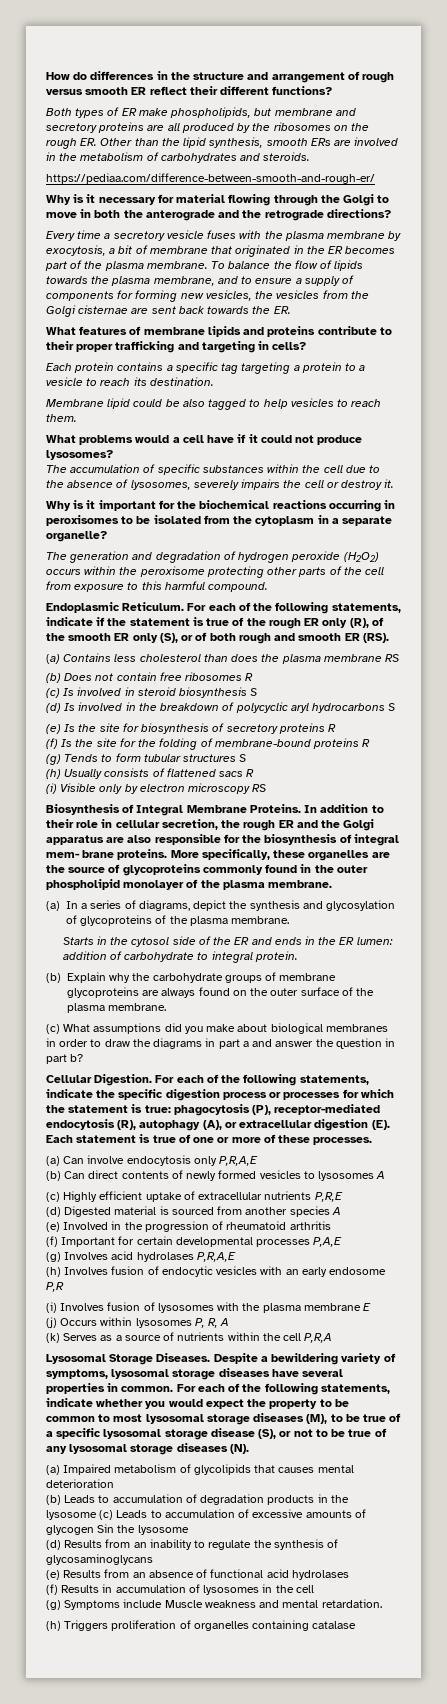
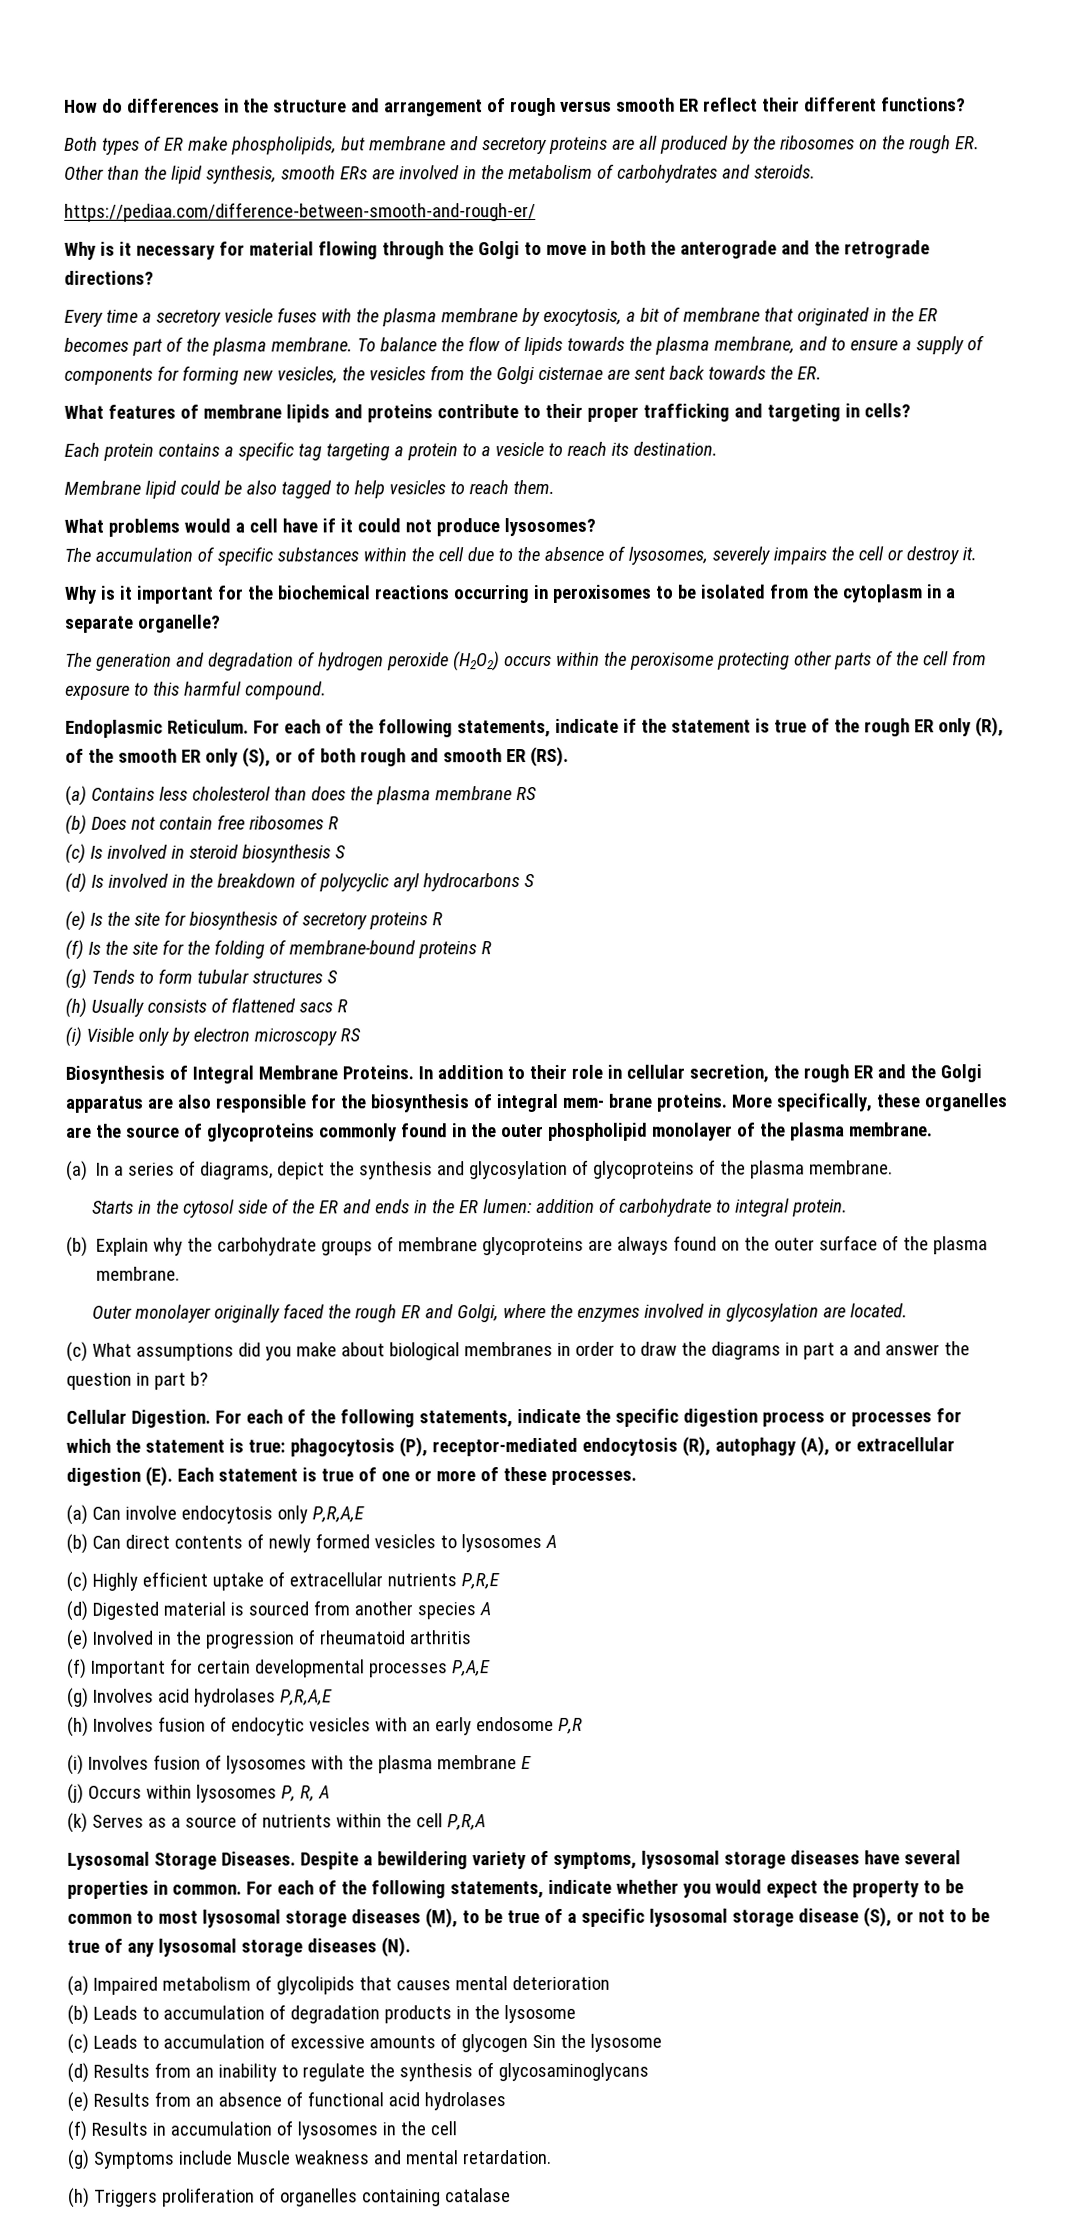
+ Outer monolayer originally faced the rough ER and Golgi, where the enzymes involved in glycosylation are located.
- (b) Leads to accumulation of degradation products in the lysosome (c) Leads to accumulation of excessive amounts of glycogen Sin the lysosome
+ (b) Leads to accumulation of degradation products in the lysosome
+ (c) Leads to accumulation of excessive amounts of glycogen Sin the lysosome

